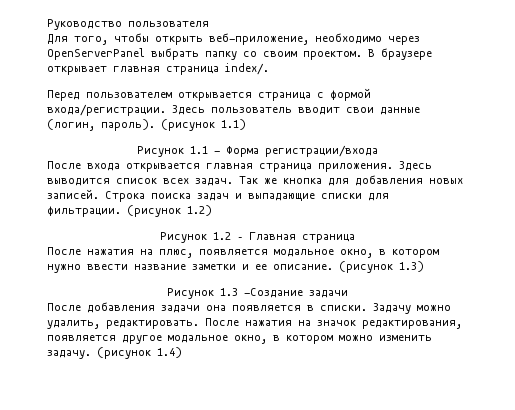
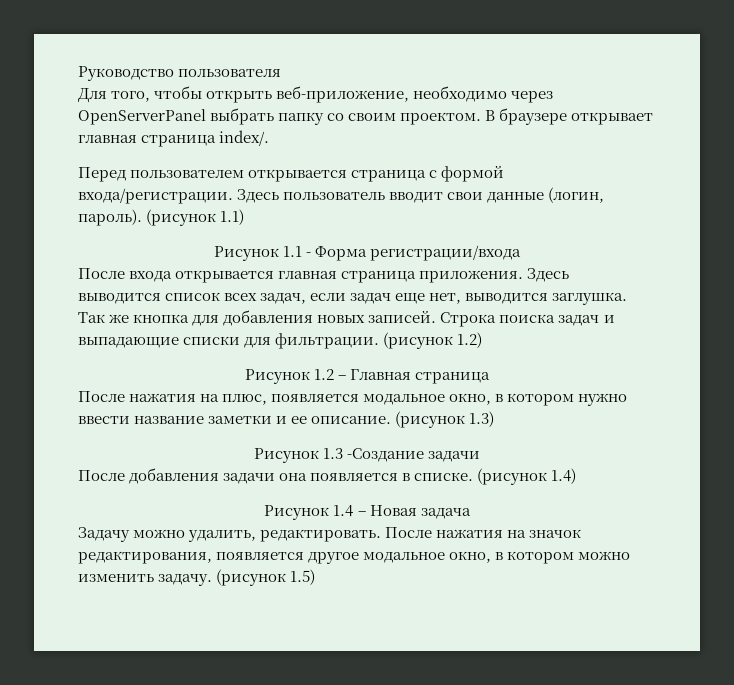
- Здесь выводится список всех задач.
+ Здесь выводится список всех задач, если задач еще нет, выводится заглушка.
- После добавления задачи она появляется в списки. Задачу можно удалить, редактировать.
+ После добавления задачи она появляется в списке. (рисунок 1.4)
+ Рисунок 1.4 – Новая задача
+ Задачу можно удалить, редактировать.
- (рисунок 1.4)
+ (рисунок 1.5)

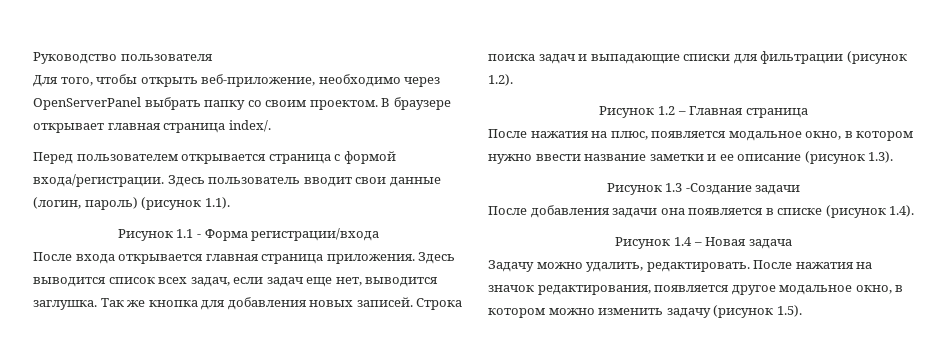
- Здесь пользователь вводит свои данные (логин, пароль). (рисунок 1.1)
+ Здесь пользователь вводит свои данные (логин, пароль) (рисунок 1.1).
- Строка поиска задач и выпадающие списки для фильтрации. (рисунок 1.2)
+ Строка поиска задач и выпадающие списки для фильтрации (рисунок 1.2).
- После нажатия на плюс, появляется модальное окно, в котором нужно ввести название заметки и ее описание. (рисунок 1.3)
+ После нажатия на плюс, появляется модальное окно, в котором нужно ввести название заметки и ее описание (рисунок 1.3).
- После добавления задачи она появляется в списке. (рисунок 1.4)
+ После добавления задачи она появляется в списке (рисунок 1.4).
- После нажатия на значок редактирования, появляется другое модальное окно, в котором можно изменить задачу. (рисунок 1.5)
+ После нажатия на значок редактирования, появляется другое модальное окно, в котором можно изменить задачу (рисунок 1.5).

